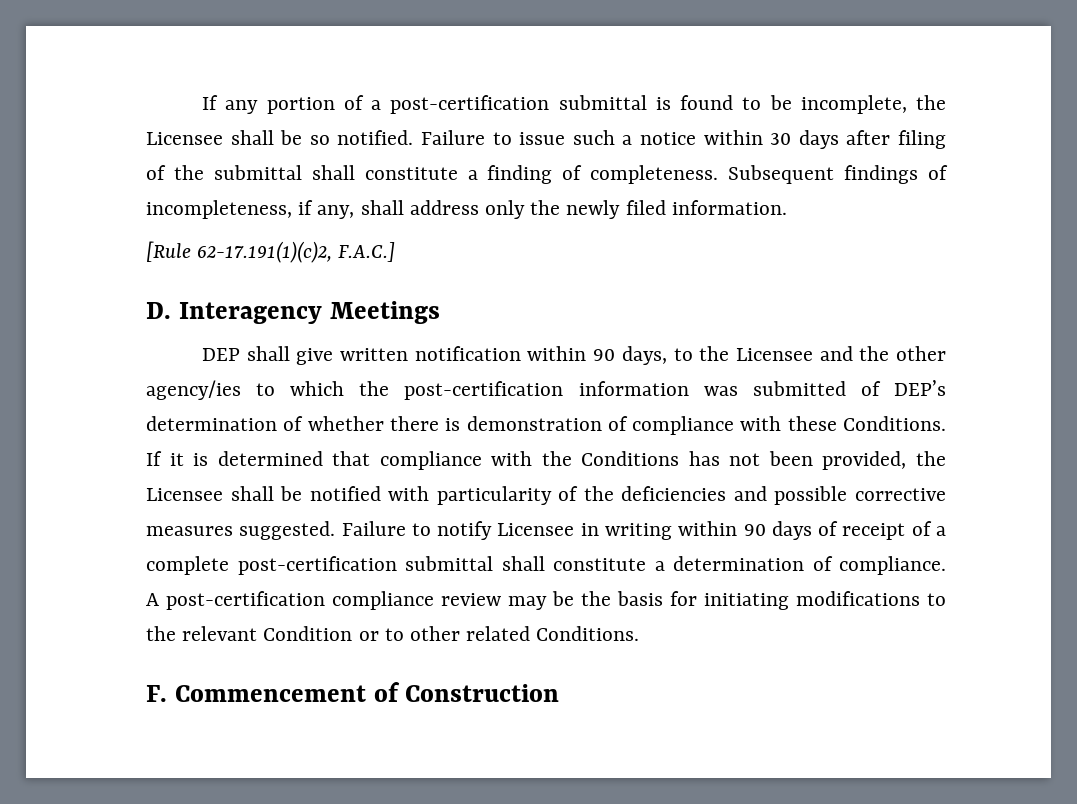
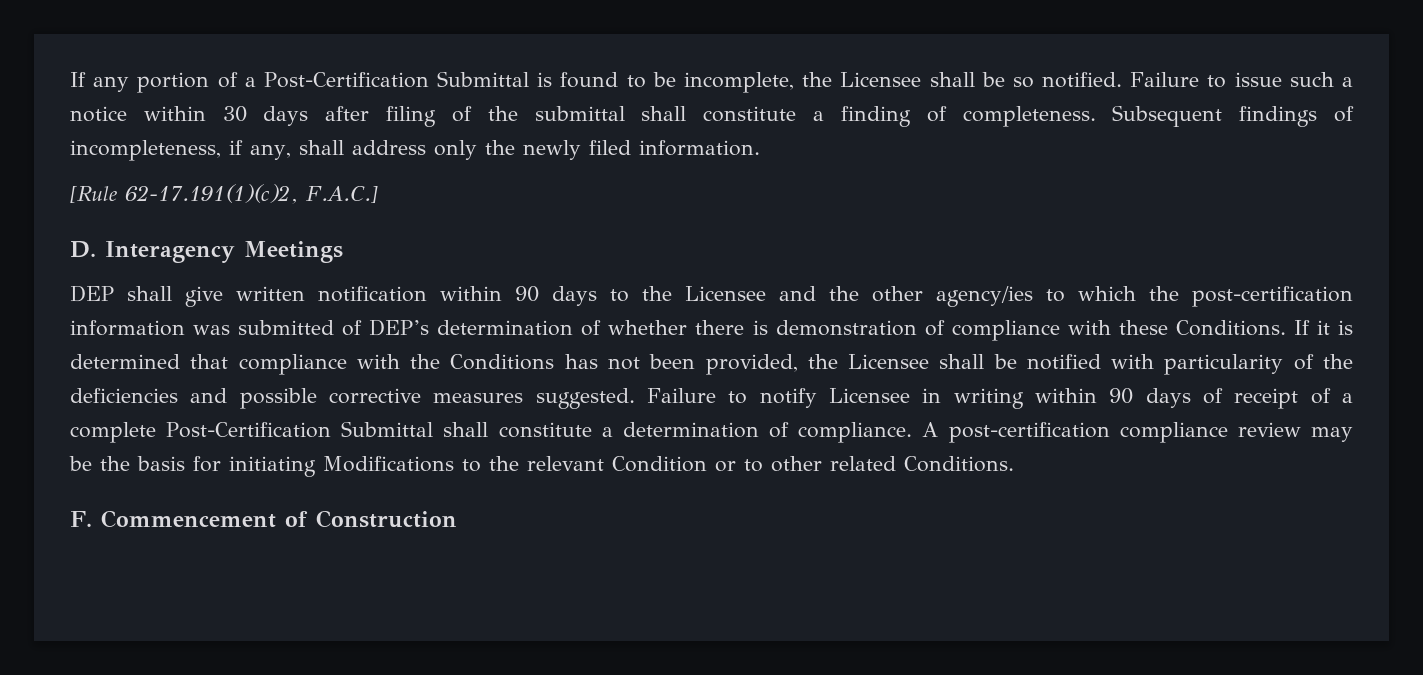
- If any portion of a post-certification submittal is found to be incomplete, the Licensee shall be so notified.
+ If any portion of a Post-Certification Submittal is found to be incomplete, the Licensee shall be so notified.
- DEP shall give written notification within 90 days, to the Licensee and the other agency/ies to which the post-certification information was submitted of DEP’s determination of whether there is demonstration of compliance with these Conditions.
+ DEP shall give written notification within 90 days to the Licensee and the other agency/ies to which the post-certification information was submitted of DEP’s determination of whether there is demonstration of compliance with these Conditions.
- Failure to notify Licensee in writing within 90 days of receipt of a complete post-certification submittal shall constitute a determination of compliance.
+ Failure to notify Licensee in writing within 90 days of receipt of a complete Post-Certification Submittal shall constitute a determination of compliance.
- A post-certification compliance review may be the basis for initiating modifications to the relevant Condition or to other related Conditions.
+ A post-certification compliance review may be the basis for initiating Modifications to the relevant Condition or to other related Conditions.

